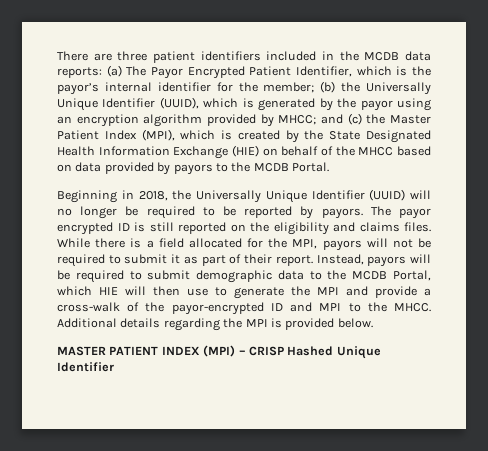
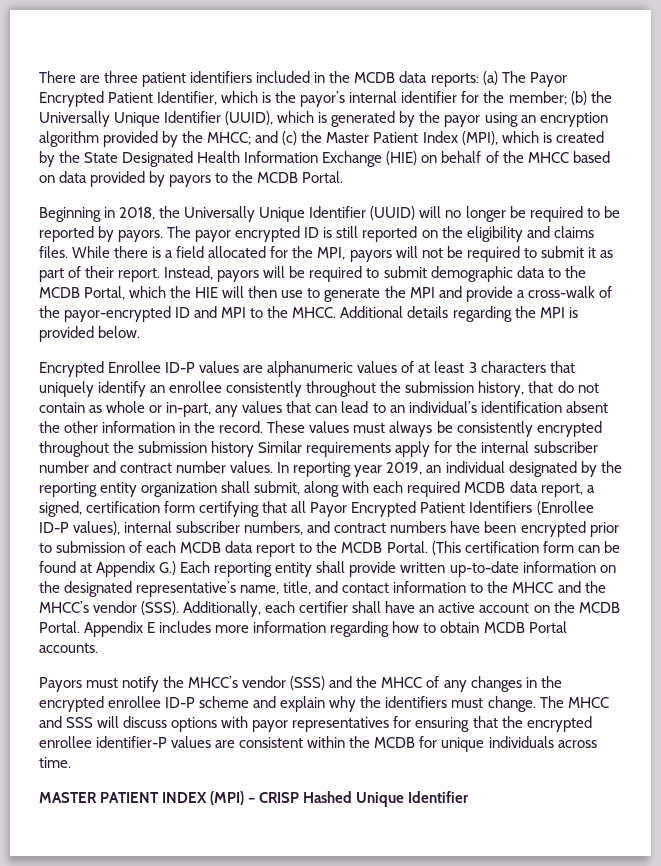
- (b) the Universally Unique Identifier (UUID), which is generated by the payor using an encryption algorithm provided by MHCC;
+ (b) the Universally Unique Identifier (UUID), which is generated by the payor using an encryption algorithm provided by the MHCC;
- Instead, payors will be required to submit demographic data to the MCDB Portal, which HIE will then use to generate the MPI and provide a cross-walk of the payor-encrypted ID and MPI to the MHCC.
+ Instead, payors will be required to submit demographic data to the MCDB Portal, which the HIE will then use to generate the MPI and provide a cross-walk of the payor-encrypted ID and MPI to the MHCC.
+ Encrypted Enrollee ID-P values are alphanumeric values of at least 3 characters that uniquely identify an enrollee consistently throughout the submission history, that do not contain as whole or in-part, any values that can lead to an individual’s identification absent the other information in the record. These values must always be consistently encrypted throughout the submission history Similar requirements apply for the internal subscriber number and contract number values. In reporting year 2019, an individual designated by the reporting entity organization shall submit, along with each required MCDB data report, a signed, certification form certifying that all Payor Encrypted Patient Identifiers (Enrollee ID-P values), internal subscriber numbers, and contract numbers have been encrypted prior to submission of each MCDB data report to the MCDB Portal. (This certification form can be found at Appendix G.) Each reporting entity shall provide written up-to-date information on the designated representative’s name, title, and contact information to the MHCC and the MHCC’s vendor (SSS). Additionally, each certifier shall have an active account on the MCDB Portal. Appendix E includes more information regarding how to obtain MCDB Portal accounts.
+ Payors must notify the MHCC’s vendor (SSS) and the MHCC of any changes in the encrypted enrollee ID-P scheme and explain why the identifiers must change. The MHCC and SSS will discuss options with payor representatives for ensuring that the encrypted enrollee identifier-P values are consistent within the MCDB for unique individuals across time.

